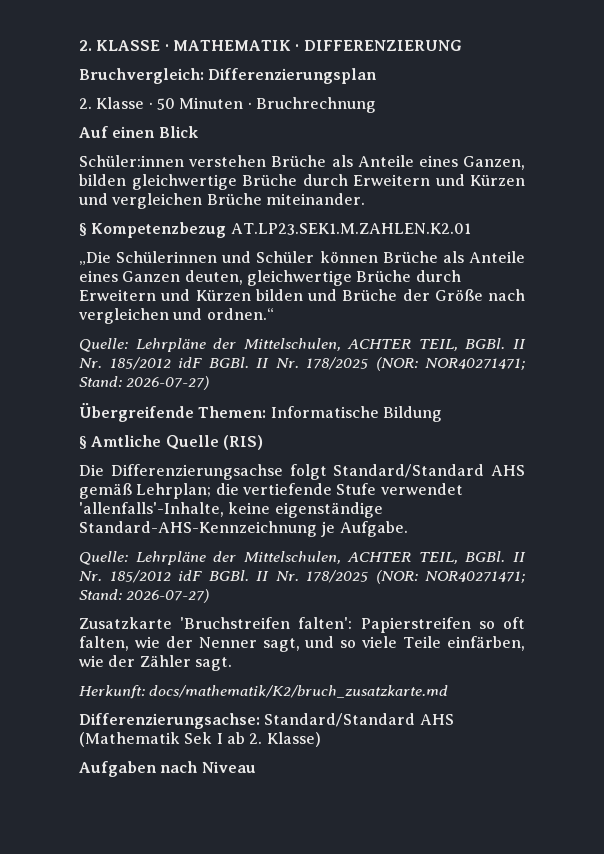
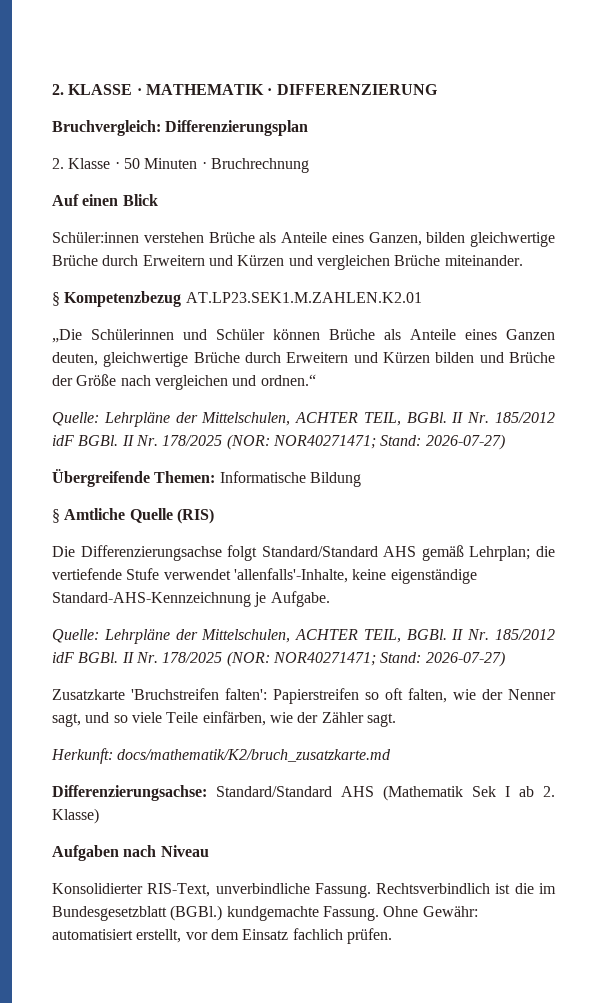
+ Konsolidierter RIS-Text, unverbindliche Fassung. Rechtsverbindlich ist die im Bundesgesetzblatt (BGBl.) kundgemachte Fassung. Ohne Gewähr: automatisiert erstellt, vor dem Einsatz fachlich prüfen.

